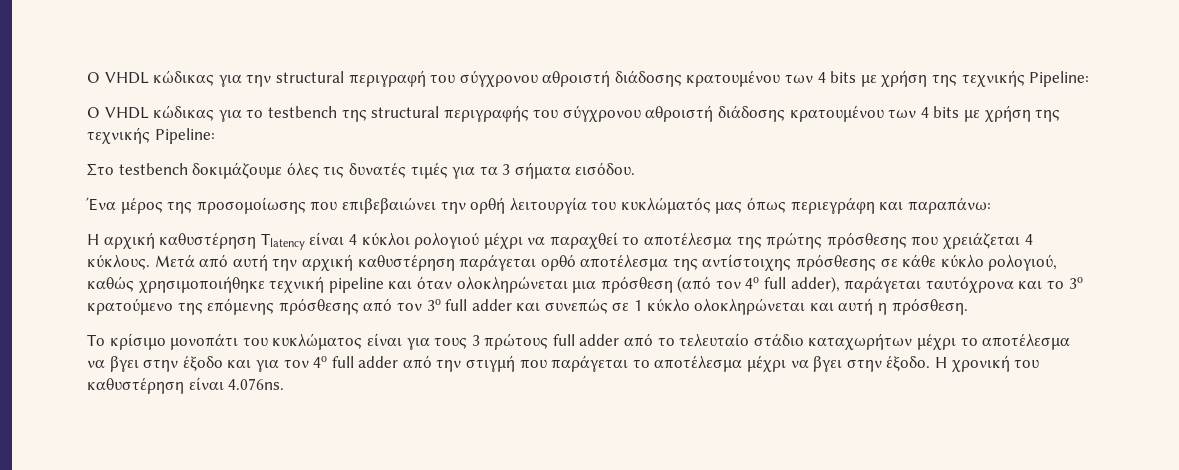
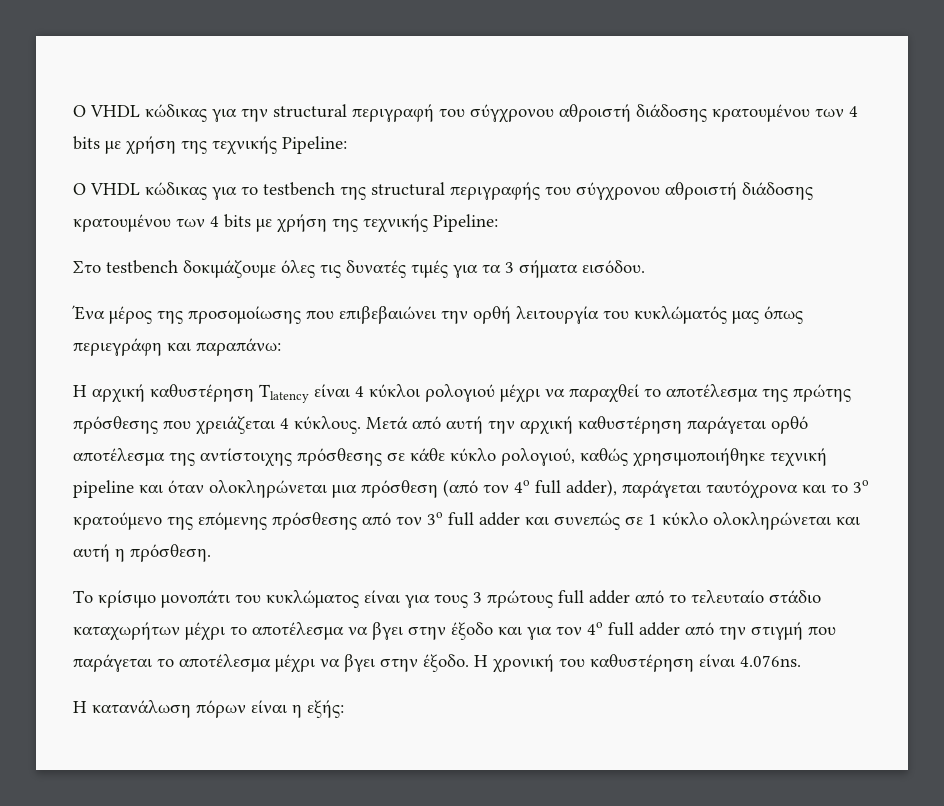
+ H κατανάλωση πόρων είναι η εξής:

